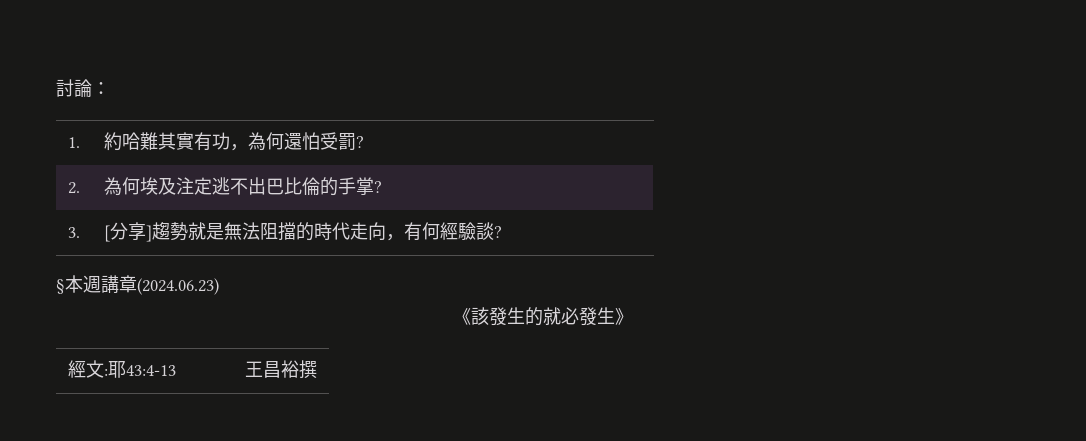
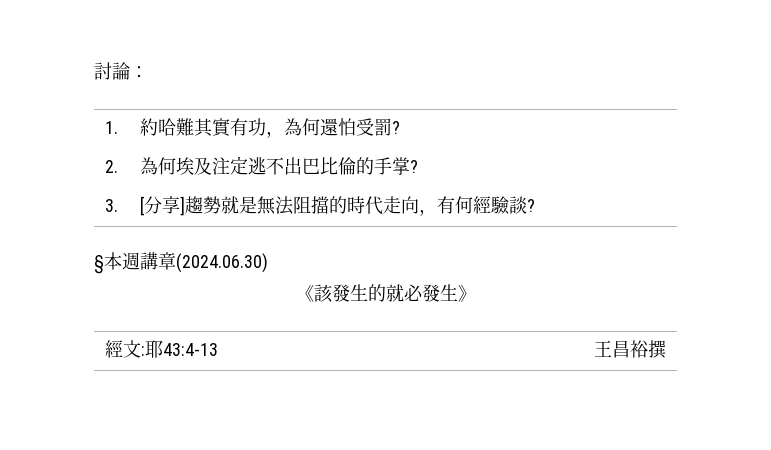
- §本週講章(2024.06.23)
+ §本週講章(2024.06.30)

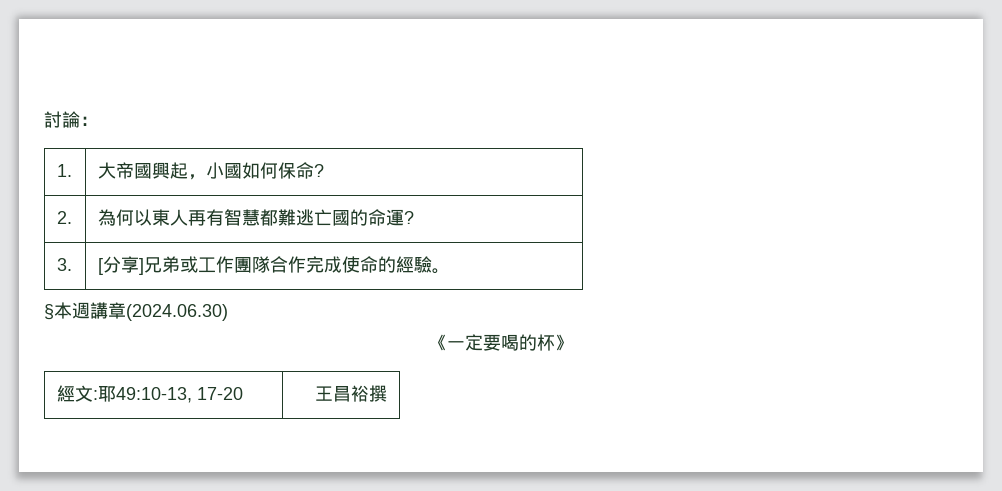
- 1. | 約哈難其實有功，為何還怕受罰?
- 2. | 為何埃及注定逃不出巴比倫的手掌?
+ 1. | 大帝國興起，小國如何保命?
+ 2. | 為何以東人再有智慧都難逃亡國的命運?
- 3. | [分享]趨勢就是無法阻擋的時代走向，有何經驗談?
+ 3. | [分享]兄弟或工作團隊合作完成使命的經驗。
- 《該發生的就必發生》
+ 《一定要喝的杯》
- 經文:耶43:4-13 | 王昌裕撰
+ 經文:耶49:10-13, 17-20 | 王昌裕撰

